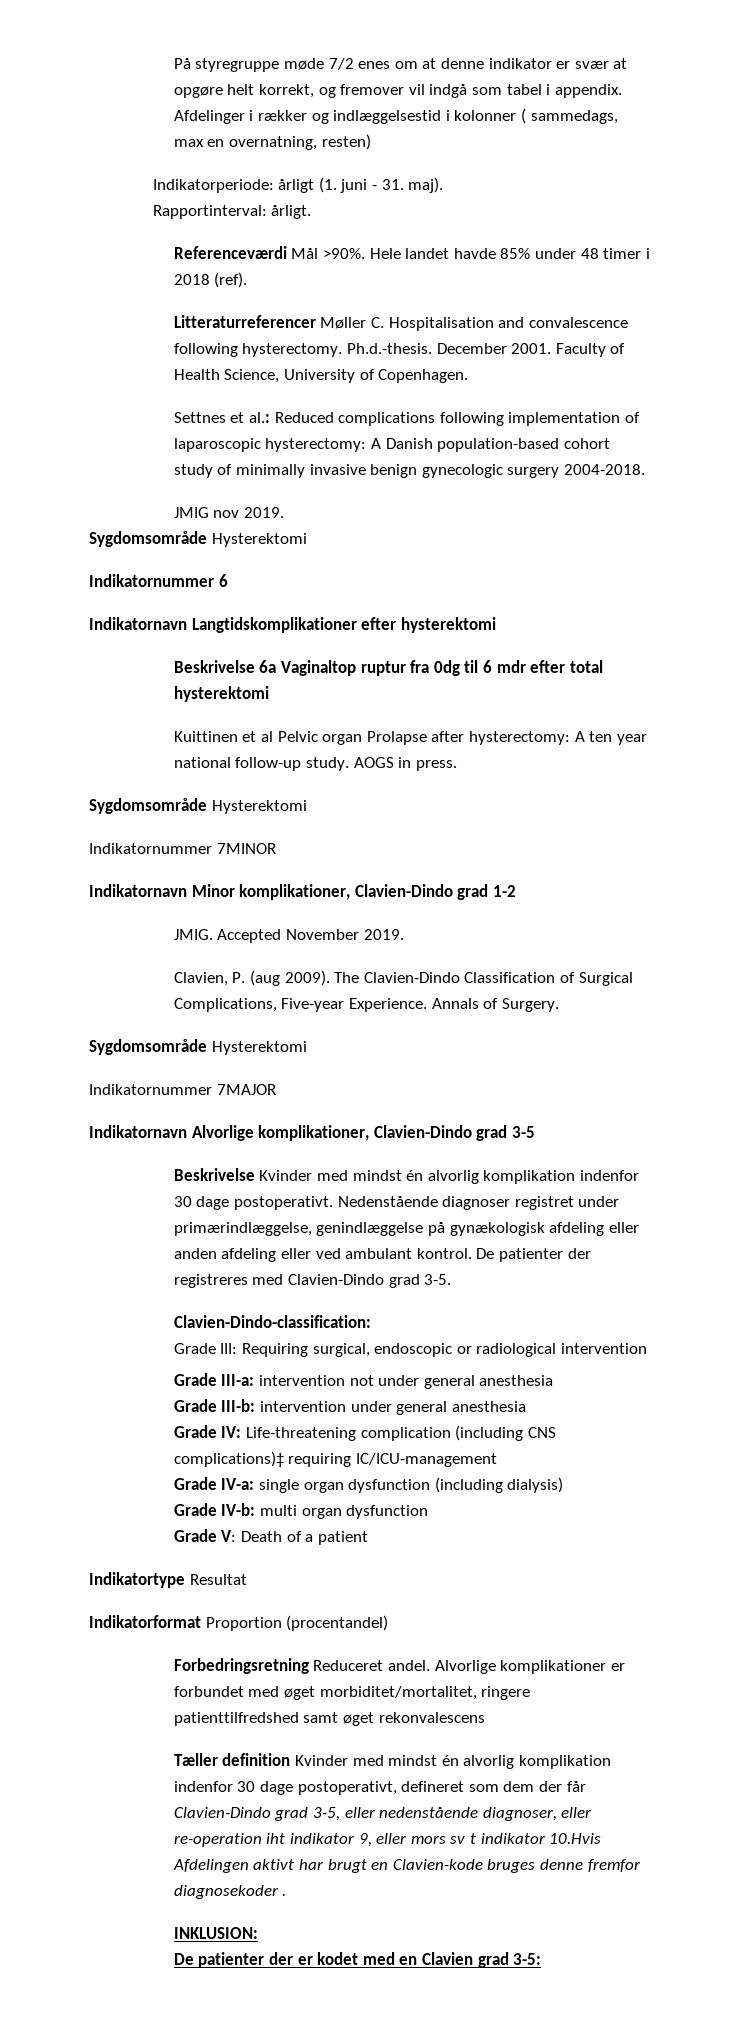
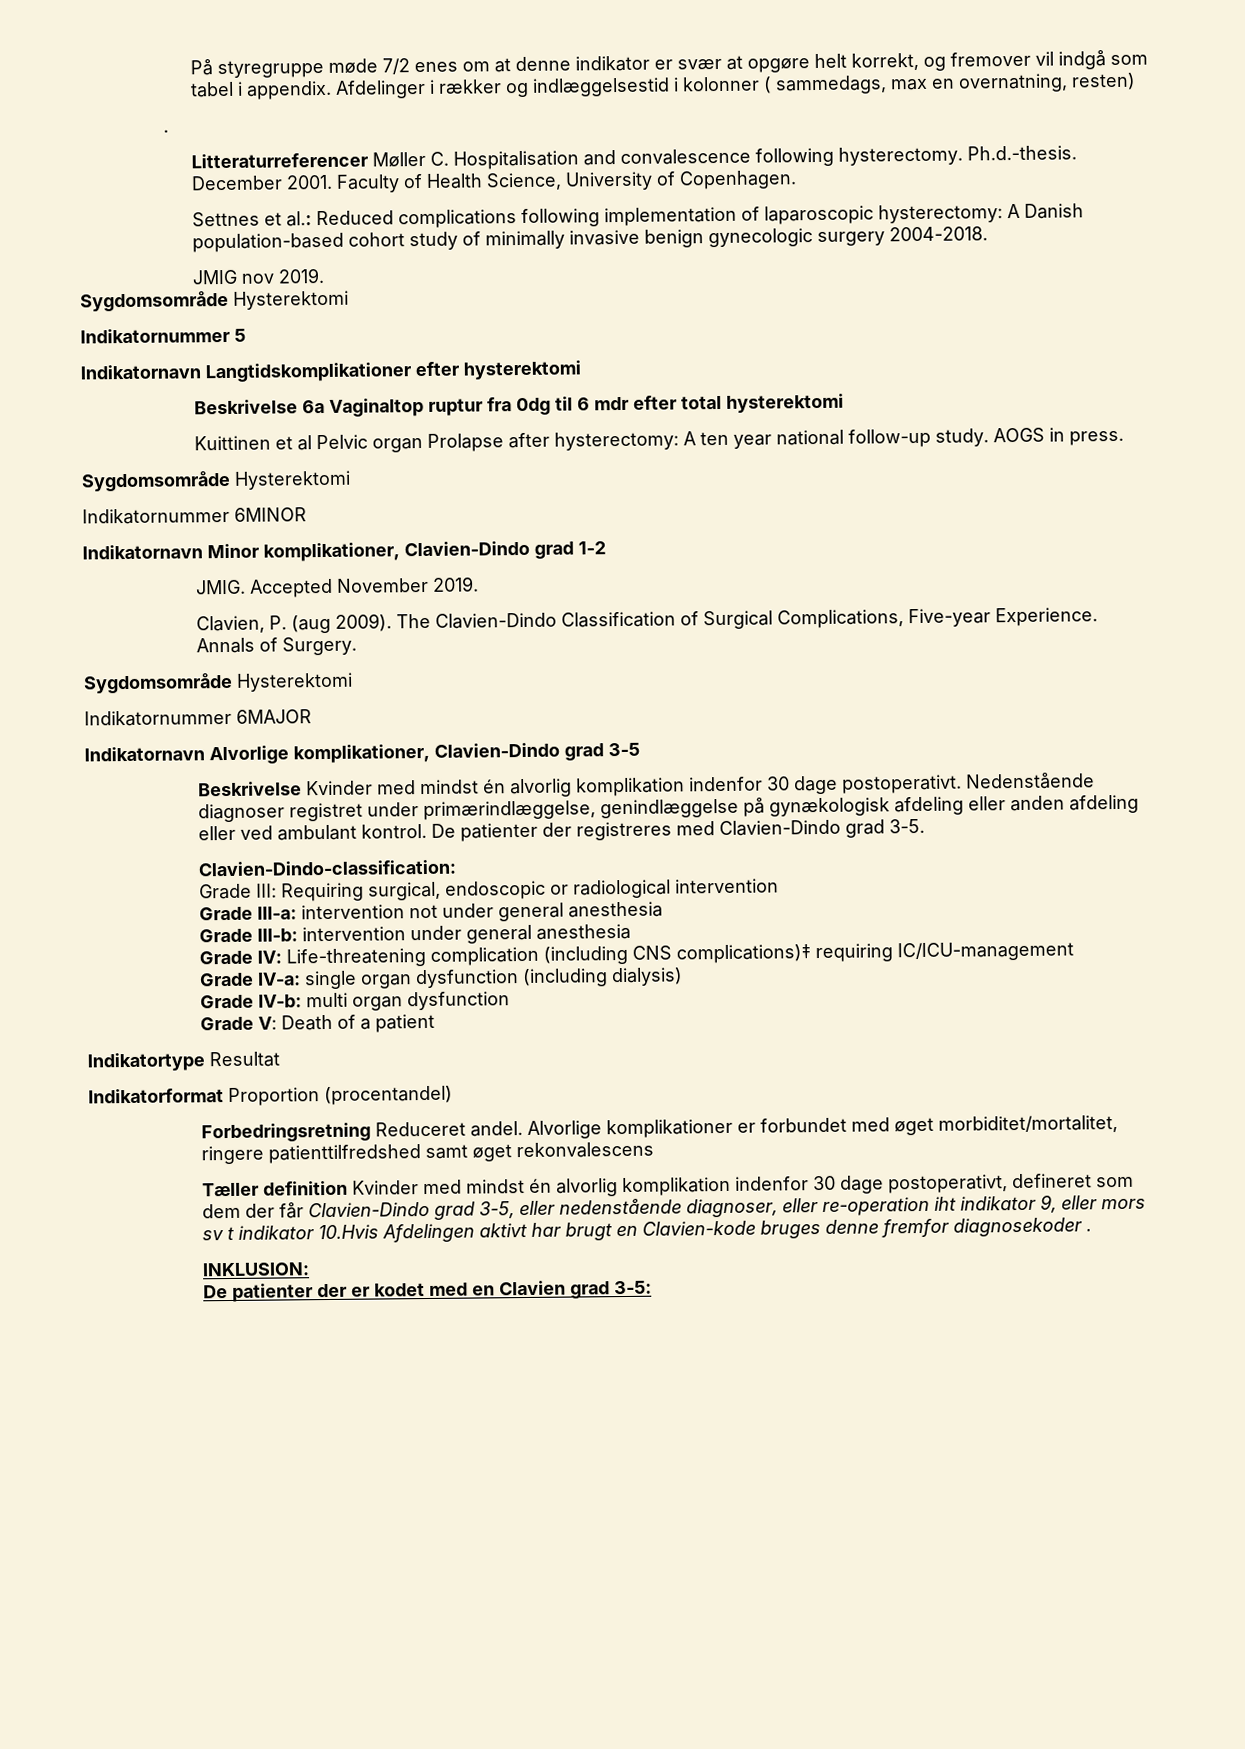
  Afdelinger i rækker og indlæggelsestid i kolonner ( sammedags, max en overnatning, resten)
- Indikatorperiode: årligt (1. juni - 31. maj).
- Rapportinterval: årligt.
- Referenceværdi Mål >90%. Hele landet havde 85% under 48 timer i 2018 (ref).
+ .
- Indikatornummer 6
+ Indikatornummer 5
- Indikatornummer 7MINOR
+ Indikatornummer 6MINOR
- Indikatornummer 7MAJOR
+ Indikatornummer 6MAJOR

